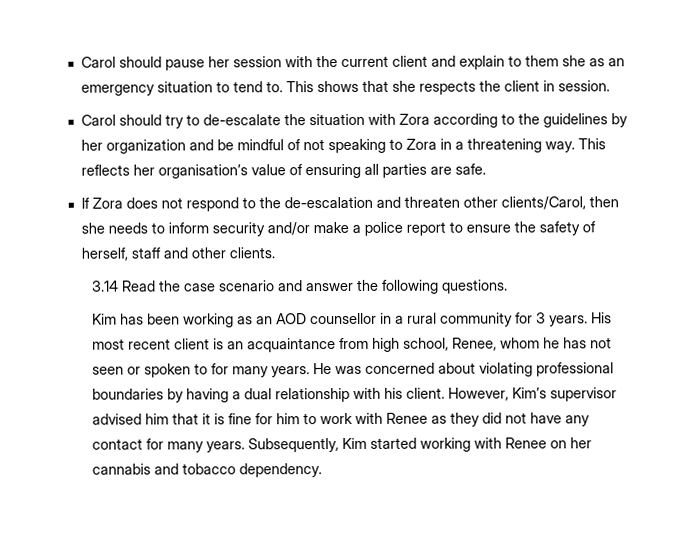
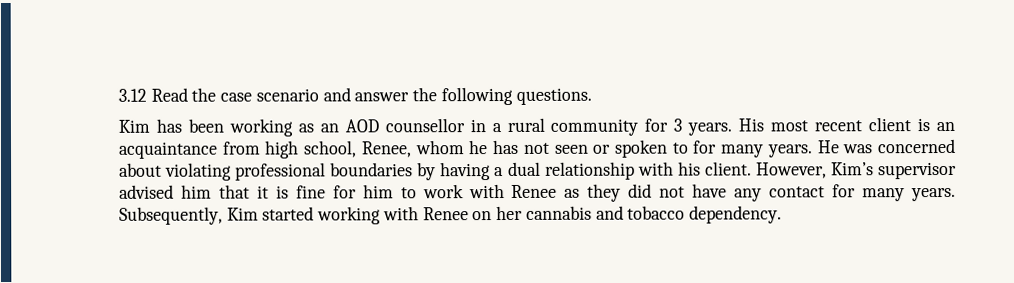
- Carol should pause her session with the current client and explain to them she as an emergency situation to tend to. This shows that she respects the client in session.
- Carol should try to de-escalate the situation with Zora according to the guidelines by her organization and be mindful of not speaking to Zora in a threatening way. This reflects her organisation’s value of ensuring all parties are safe.
- If Zora does not respond to the de-escalation and threaten other clients/Carol, then she needs to inform security and/or make a police report to ensure the safety of herself, staff and other clients.
- 3.14 Read the case scenario and answer the following questions.
+ 3.12 Read the case scenario and answer the following questions.

